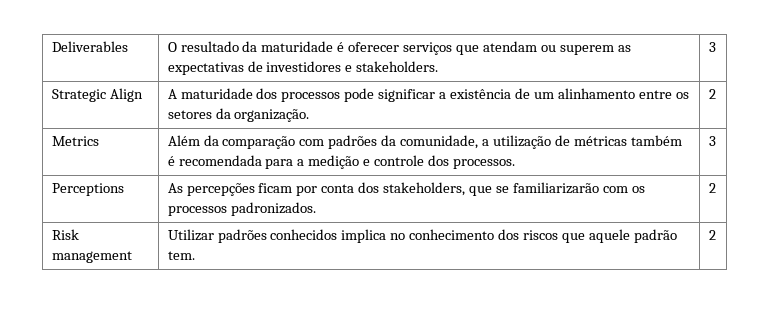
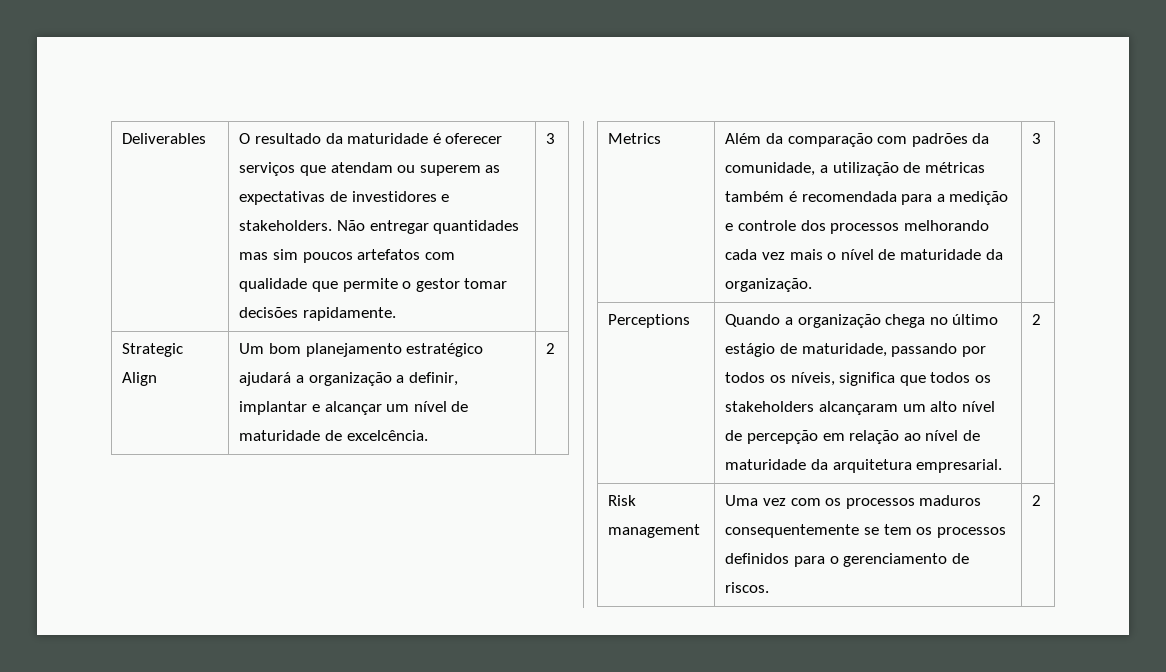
- Deliverables | O resultado da maturidade é oferecer serviços que atendam ou superem as expectativas de investidores e stakeholders. | 3
- Strategic Align | A maturidade dos processos pode significar a existência de um alinhamento entre os setores da organização. | 2
+ Deliverables | O resultado da maturidade é oferecer serviços que atendam ou superem as expectativas de investidores e stakeholders. Não entregar quantidades mas sim poucos artefatos com qualidade que permite o gestor tomar decisões rapidamente. | 3
+ Strategic Align | Um bom planejamento estratégico ajudará a organização a definir, implantar e alcançar um nível de maturidade de excelcência. | 2
- Metrics | Além da comparação com padrões da comunidade, a utilização de métricas também é recomendada para a medição e controle dos processos. | 3
- Perceptions | As percepções ficam por conta dos stakeholders, que se familiarizarão com os processos padronizados. | 2
- Risk management | Utilizar padrões conhecidos implica no conhecimento dos riscos que aquele padrão tem. | 2
+ Metrics | Além da comparação com padrões da comunidade, a utilização de métricas também é recomendada para a medição e controle dos processos melhorando cada vez mais o nível de maturidade da organização. | 3
+ Perceptions | Quando a organização chega no último estágio de maturidade, passando por todos os níveis, significa que todos os stakeholders alcançaram um alto nível de percepção em relação ao nível de maturidade da arquitetura empresarial. | 2
+ Risk management | Uma vez com os processos maduros consequentemente se tem os processos definidos para o gerenciamento de riscos. | 2

